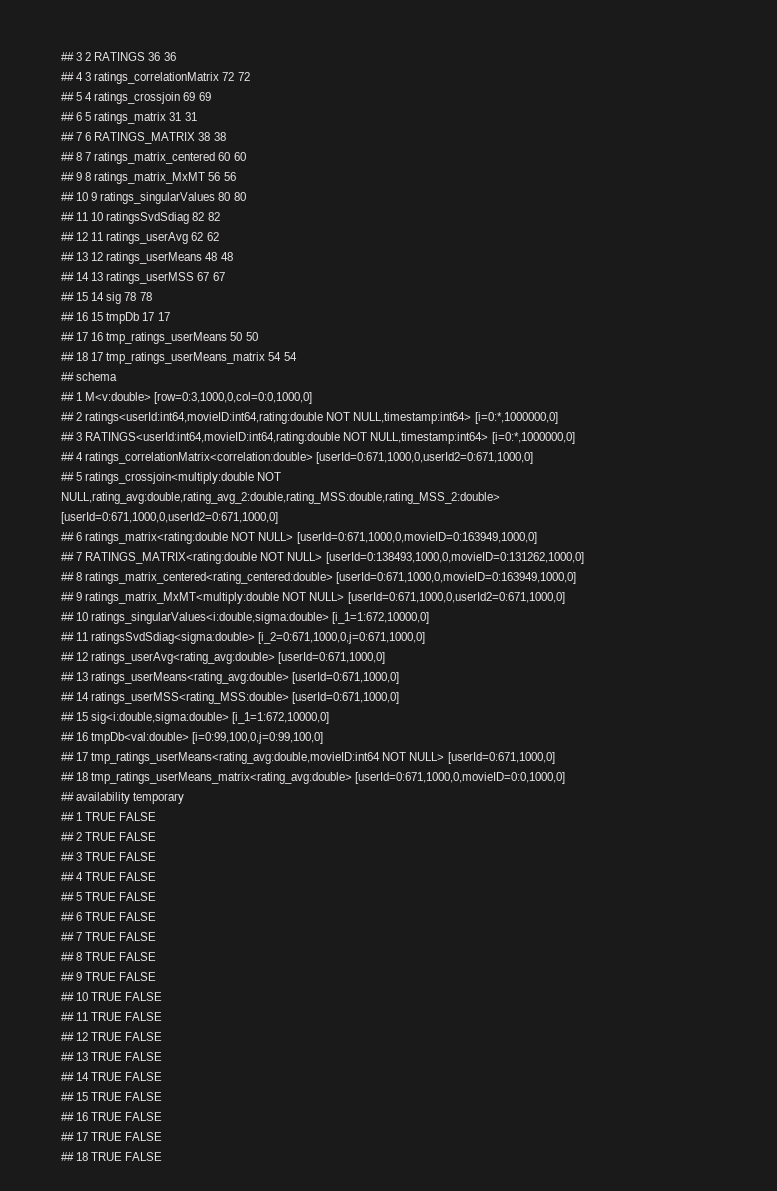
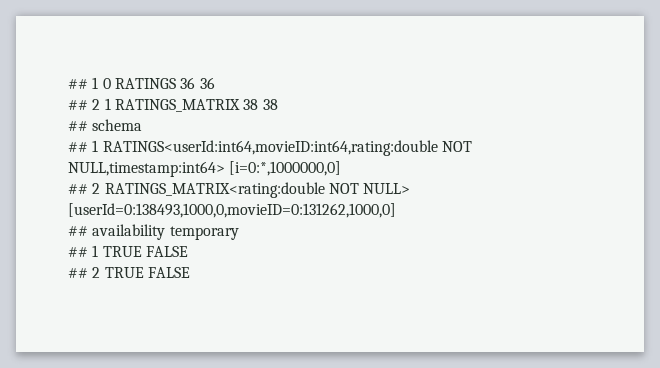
- ## 3 2 RATINGS 36 36
+ ## 1 0 RATINGS 36 36
- ## 4 3 ratings_correlationMatrix 72 72
- ## 5 4 ratings_crossjoin 69 69
- ## 6 5 ratings_matrix 31 31
- ## 7 6 RATINGS_MATRIX 38 38
- ## 8 7 ratings_matrix_centered 60 60
- ## 9 8 ratings_matrix_MxMT 56 56
- ## 10 9 ratings_singularValues 80 80
- ## 11 10 ratingsSvdSdiag 82 82
- ## 12 11 ratings_userAvg 62 62
- ## 13 12 ratings_userMeans 48 48
- ## 14 13 ratings_userMSS 67 67
- ## 15 14 sig 78 78
- ## 16 15 tmpDb 17 17
- ## 17 16 tmp_ratings_userMeans 50 50
- ## 18 17 tmp_ratings_userMeans_matrix 54 54
+ ## 2 1 RATINGS_MATRIX 38 38
  ## schema
- ## 1 M<v:double> [row=0:3,1000,0,col=0:0,1000,0]
- ## 2 ratings<userId:int64,movieID:int64,rating:double NOT NULL,timestamp:int64> [i=0:*,1000000,0]
- ## 3 RATINGS<userId:int64,movieID:int64,rating:double NOT NULL,timestamp:int64> [i=0:*,1000000,0]
+ ## 1 RATINGS<userId:int64,movieID:int64,rating:double NOT NULL,timestamp:int64> [i=0:*,1000000,0]
- ## 4 ratings_correlationMatrix<correlation:double> [userId=0:671,1000,0,userId2=0:671,1000,0]
- ## 5 ratings_crossjoin<multiply:double NOT NULL,rating_avg:double,rating_avg_2:double,rating_MSS:double,rating_MSS_2:double> [userId=0:671,1000,0,userId2=0:671,1000,0]
- ## 6 ratings_matrix<rating:double NOT NULL> [userId=0:671,1000,0,movieID=0:163949,1000,0]
- ## 7 RATINGS_MATRIX<rating:double NOT NULL> [userId=0:138493,1000,0,movieID=0:131262,1000,0]
- ## 8 ratings_matrix_centered<rating_centered:double> [userId=0:671,1000,0,movieID=0:163949,1000,0]
- ## 9 ratings_matrix_MxMT<multiply:double NOT NULL> [userId=0:671,1000,0,userId2=0:671,1000,0]
- ## 10 ratings_singularValues<i:double,sigma:double> [i_1=1:672,10000,0]
- ## 11 ratingsSvdSdiag<sigma:double> [i_2=0:671,1000,0,j=0:671,1000,0]
- ## 12 ratings_userAvg<rating_avg:double> [userId=0:671,1000,0]
- ## 13 ratings_userMeans<rating_avg:double> [userId=0:671,1000,0]
- ## 14 ratings_userMSS<rating_MSS:double> [userId=0:671,1000,0]
- ## 15 sig<i:double,sigma:double> [i_1=1:672,10000,0]
- ## 16 tmpDb<val:double> [i=0:99,100,0,j=0:99,100,0]
- ## 17 tmp_ratings_userMeans<rating_avg:double,movieID:int64 NOT NULL> [userId=0:671,1000,0]
- ## 18 tmp_ratings_userMeans_matrix<rating_avg:double> [userId=0:671,1000,0,movieID=0:0,1000,0]
+ ## 2 RATINGS_MATRIX<rating:double NOT NULL> [userId=0:138493,1000,0,movieID=0:131262,1000,0]
- ## 3 TRUE FALSE
- ## 4 TRUE FALSE
- ## 5 TRUE FALSE
- ## 6 TRUE FALSE
- ## 7 TRUE FALSE
- ## 8 TRUE FALSE
- ## 9 TRUE FALSE
- ## 10 TRUE FALSE
- ## 11 TRUE FALSE
- ## 12 TRUE FALSE
- ## 13 TRUE FALSE
- ## 14 TRUE FALSE
- ## 15 TRUE FALSE
- ## 16 TRUE FALSE
- ## 17 TRUE FALSE
- ## 18 TRUE FALSE

